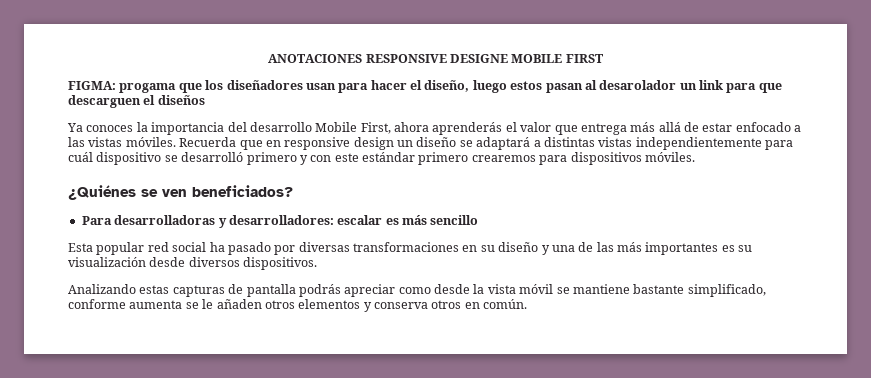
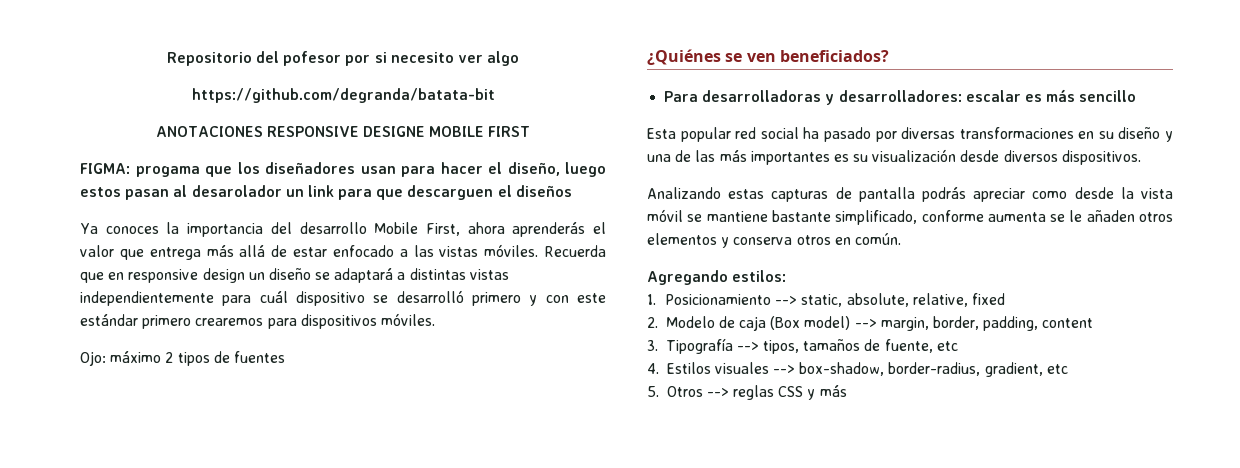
+ Repositorio del pofesor por si necesito ver algo
+ https://github.com/degranda/batata-bit
+ Ojo: máximo 2 tipos de fuentes
+ Agregando estilos:
+ 1. Posicionamiento --> static, absolute, relative, fixed
+ 2. Modelo de caja (Box model) --> margin, border, padding, content
+ 3. Tipografía --> tipos, tamaños de fuente, etc
+ 4. Estilos visuales --> box-shadow, border-radius, gradient, etc
+ 5. Otros --> reglas CSS y más

